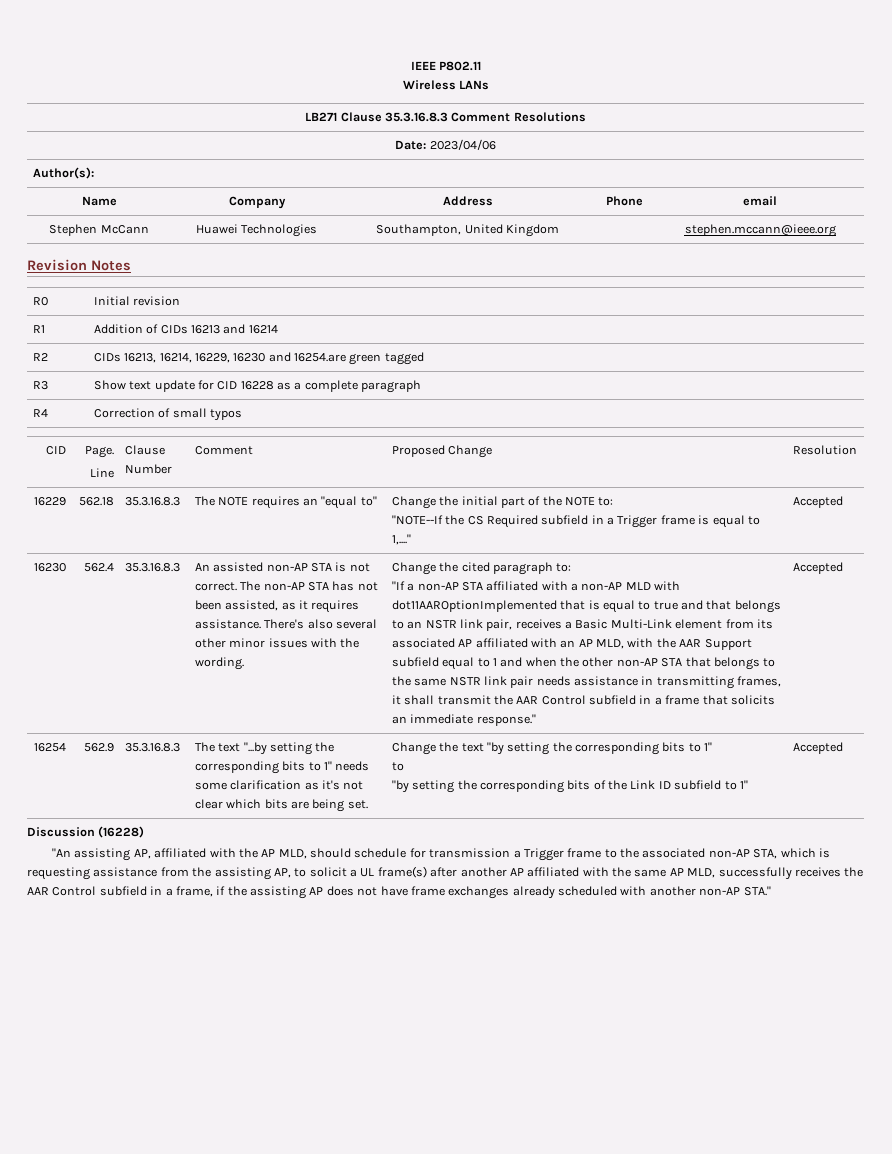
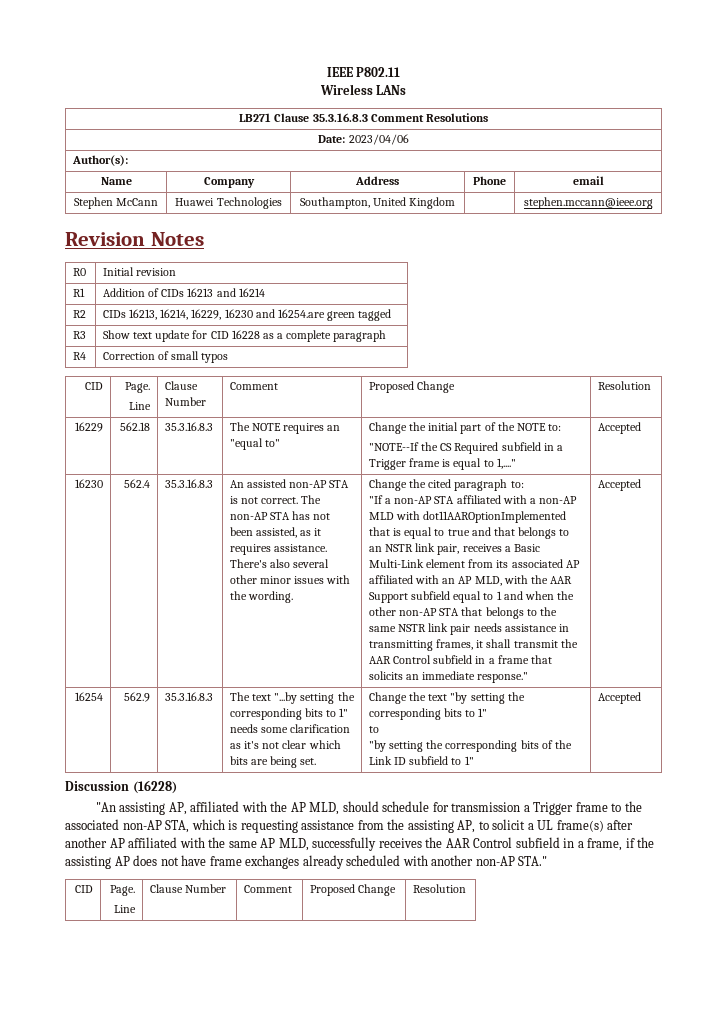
  "An assisting AP, affiliated with the AP MLD, should schedule for transmission a Trigger frame to the associated non-AP STA, which is requesting assistance from the assisting AP, to solicit a UL frame(s) after another AP affiliated with the same AP MLD, successfully receives the AAR Control subfield in a frame, if the assisting AP does not have frame exchanges already scheduled with another non-AP STA."
+ CID | Page.
+ Line | Clause Number | Comment | Proposed Change | Resolution

